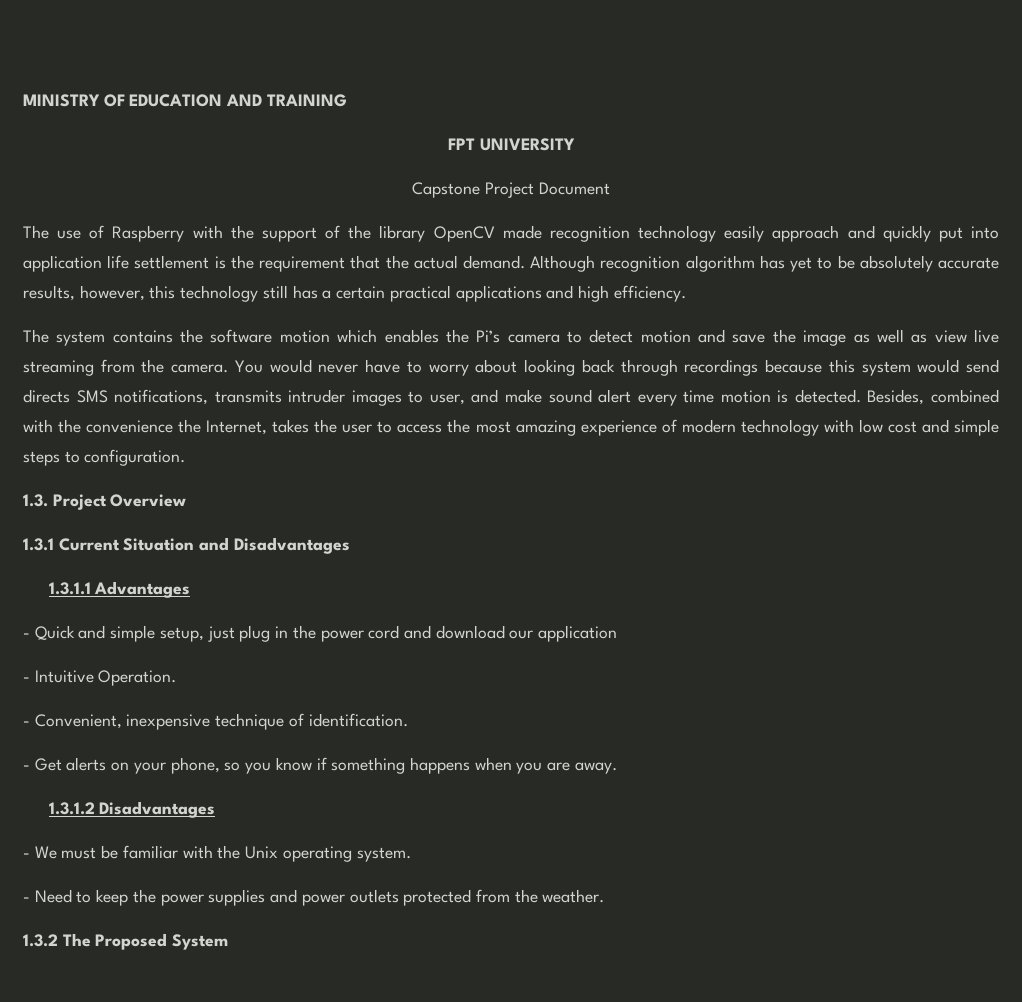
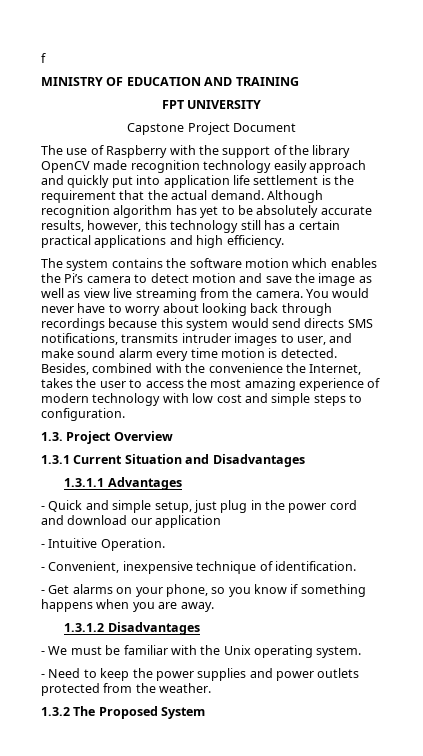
+ f
- You would never have to worry about looking back through recordings because this system would send directs SMS notifications, transmits intruder images to user, and make sound alert every time motion is detected.
+ You would never have to worry about looking back through recordings because this system would send directs SMS notifications, transmits intruder images to user, and make sound alarm every time motion is detected.
- - Get alerts on your phone, so you know if something happens when you are away.
+ - Get alarms on your phone, so you know if something happens when you are away.

